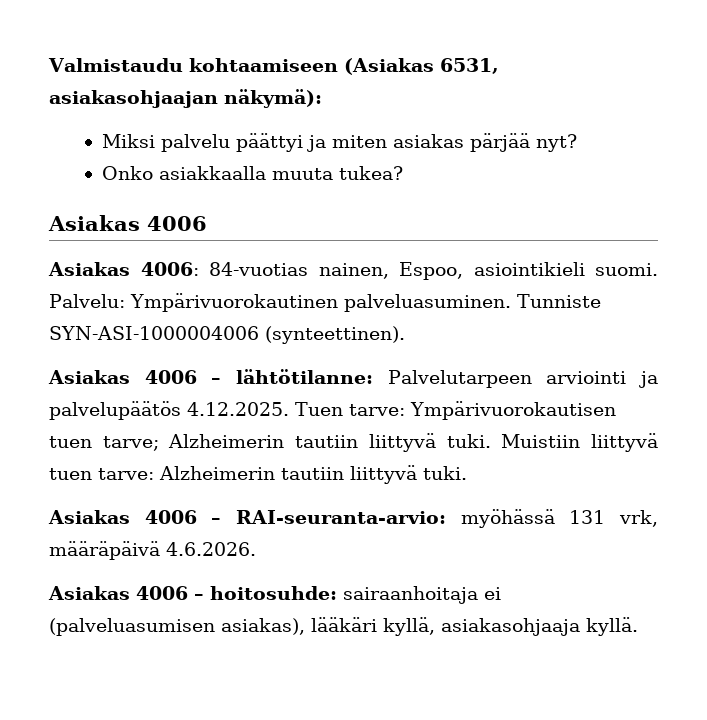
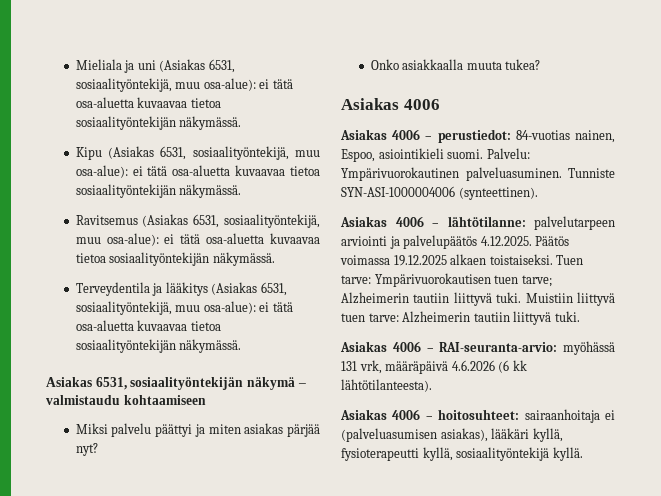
- Valmistaudu kohtaamiseen (Asiakas 6531, asiakasohjaajan näkymä):
+ Mieliala ja uni (Asiakas 6531, sosiaalityöntekijä, muu osa-alue): ei tätä osa-aluetta kuvaavaa tietoa sosiaalityöntekijän näkymässä.
+ Kipu (Asiakas 6531, sosiaalityöntekijä, muu osa-alue): ei tätä osa-aluetta kuvaavaa tietoa sosiaalityöntekijän näkymässä.
+ Ravitsemus (Asiakas 6531, sosiaalityöntekijä, muu osa-alue): ei tätä osa-aluetta kuvaavaa tietoa sosiaalityöntekijän näkymässä.
+ Terveydentila ja lääkitys (Asiakas 6531, sosiaalityöntekijä, muu osa-alue): ei tätä osa-aluetta kuvaavaa tietoa sosiaalityöntekijän näkymässä.
+ Asiakas 6531, sosiaalityöntekijän näkymä – valmistaudu kohtaamiseen
- Asiakas 4006: 84-vuotias nainen, Espoo, asiointikieli suomi.
+ Asiakas 4006 – perustiedot: 84-vuotias nainen, Espoo, asiointikieli suomi.
- Asiakas 4006 – lähtötilanne: Palvelutarpeen arviointi ja palvelupäätös 4.12.2025. Tuen tarve: Ympärivuorokautisen tuen tarve; Alzheimerin tautiin liittyvä tuki.
+ Asiakas 4006 – lähtötilanne: palvelutarpeen arviointi ja palvelupäätös 4.12.2025. Päätös voimassa 19.12.2025 alkaen toistaiseksi. Tuen tarve: Ympärivuorokautisen tuen tarve; Alzheimerin tautiin liittyvä tuki.
- Asiakas 4006 – RAI-seuranta-arvio: myöhässä 131 vrk, määräpäivä 4.6.2026.
- Asiakas 4006 – hoitosuhde: sairaanhoitaja ei (palveluasumisen asiakas), lääkäri kyllä, asiakasohjaaja kyllä.
+ Asiakas 4006 – RAI-seuranta-arvio: myöhässä 131 vrk, määräpäivä 4.6.2026 (6 kk lähtötilanteesta).
+ Asiakas 4006 – hoitosuhteet: sairaanhoitaja ei (palveluasumisen asiakas), lääkäri kyllä, fysioterapeutti kyllä, sosiaalityöntekijä kyllä.

